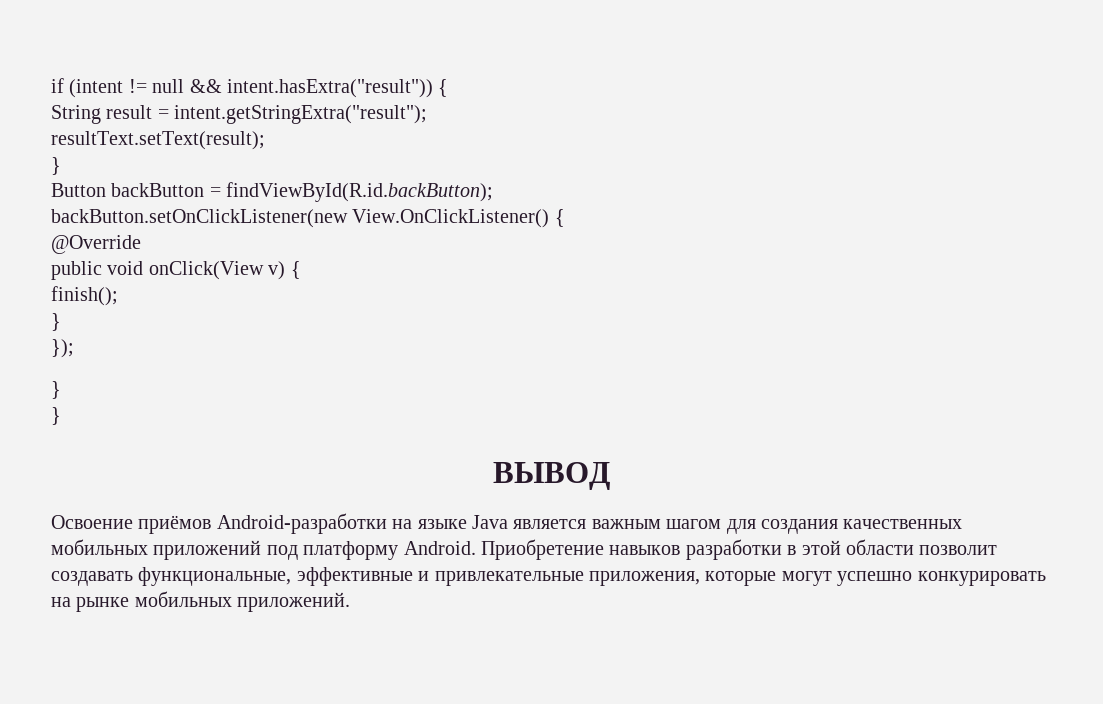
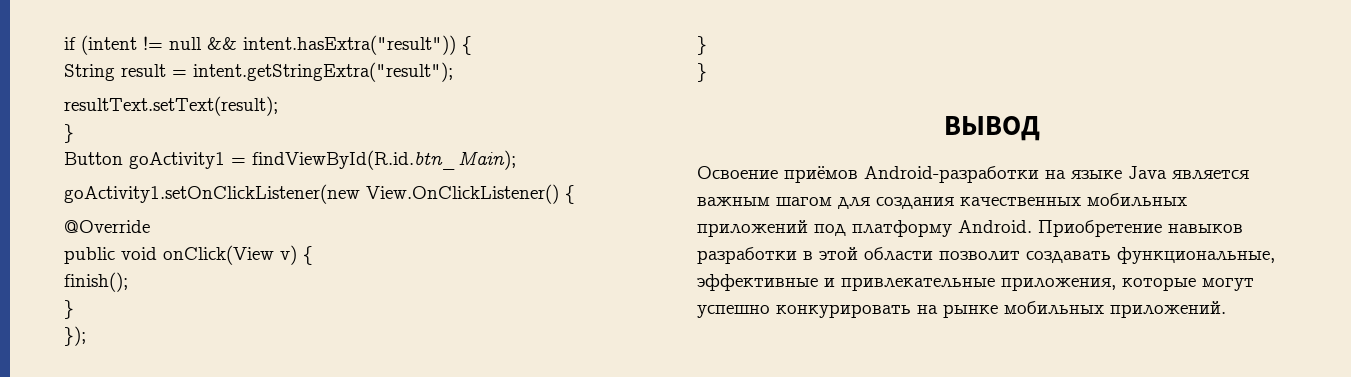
- Button backButton = findViewById(R.id.backButton);
- backButton.setOnClickListener(new View.OnClickListener() {
+ Button goActivity1 = findViewById(R.id.btn_Main);
+ goActivity1.setOnClickListener(new View.OnClickListener() {

